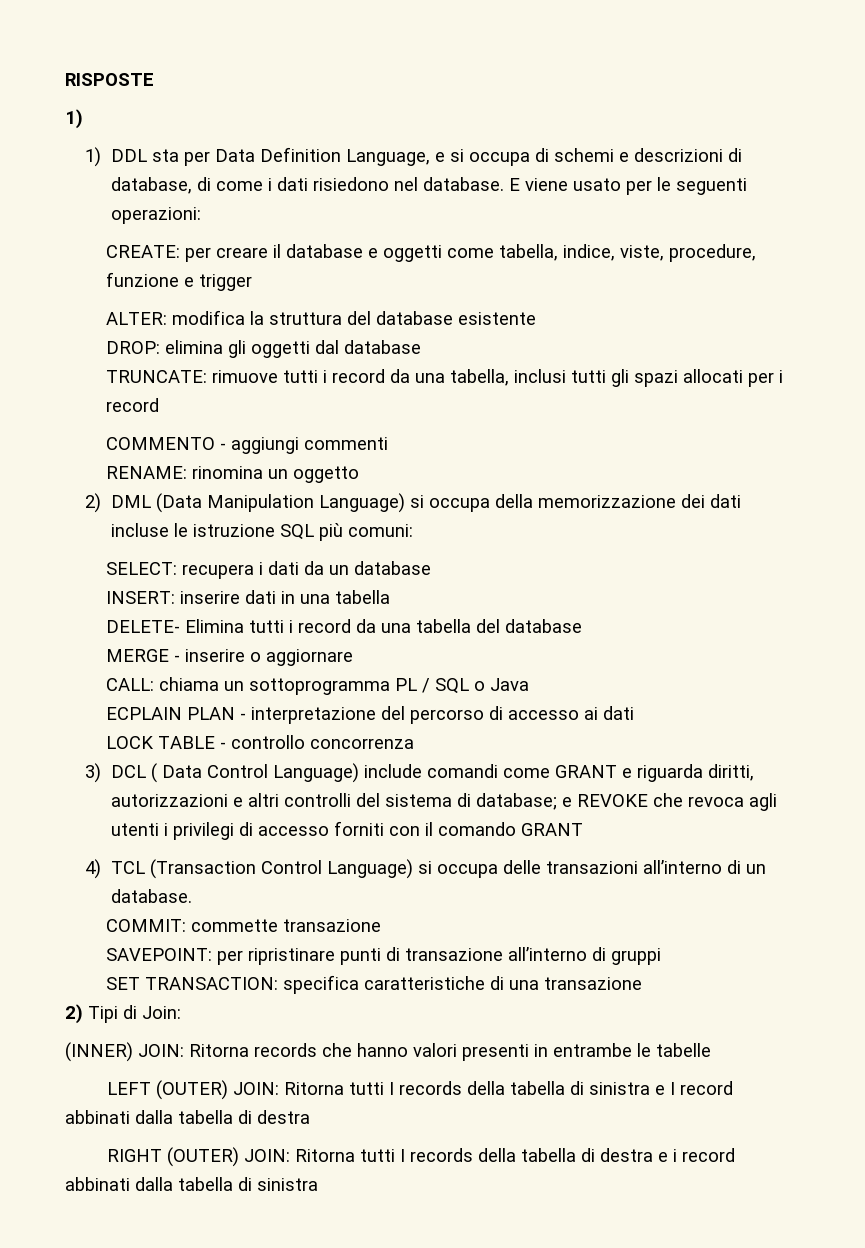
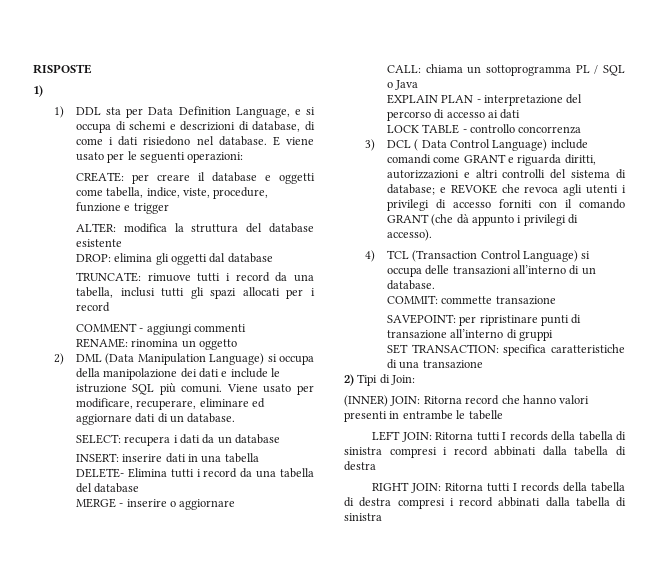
- COMMENTO - aggiungi commenti
+ COMMENT - aggiungi commenti
- 2) DML (Data Manipulation Language) si occupa della memorizzazione dei dati incluse le istruzione SQL più comuni:
+ 2) DML (Data Manipulation Language) si occupa della manipolazione dei dati e include le istruzione SQL più comuni. Viene usato per modificare, recuperare, eliminare ed aggiornare dati di un database.
- ECPLAIN PLAN - interpretazione del percorso di accesso ai dati
+ EXPLAIN PLAN - interpretazione del percorso di accesso ai dati
- 3) DCL ( Data Control Language) include comandi come GRANT e riguarda diritti, autorizzazioni e altri controlli del sistema di database; e REVOKE che revoca agli utenti i privilegi di accesso forniti con il comando GRANT
+ 3) DCL ( Data Control Language) include comandi come GRANT e riguarda diritti, autorizzazioni e altri controlli del sistema di database; e REVOKE che revoca agli utenti i privilegi di accesso forniti con il comando GRANT (che dà appunto i privilegi di accesso).
- (INNER) JOIN: Ritorna records che hanno valori presenti in entrambe le tabelle
+ (INNER) JOIN: Ritorna record che hanno valori presenti in entrambe le tabelle
- LEFT (OUTER) JOIN: Ritorna tutti I records della tabella di sinistra e I record abbinati dalla tabella di destra
+ LEFT JOIN: Ritorna tutti I records della tabella di sinistra compresi i record abbinati dalla tabella di destra
- RIGHT (OUTER) JOIN: Ritorna tutti I records della tabella di destra e i record abbinati dalla tabella di sinistra
+ RIGHT JOIN: Ritorna tutti I records della tabella di destra compresi i record abbinati dalla tabella di sinistra

